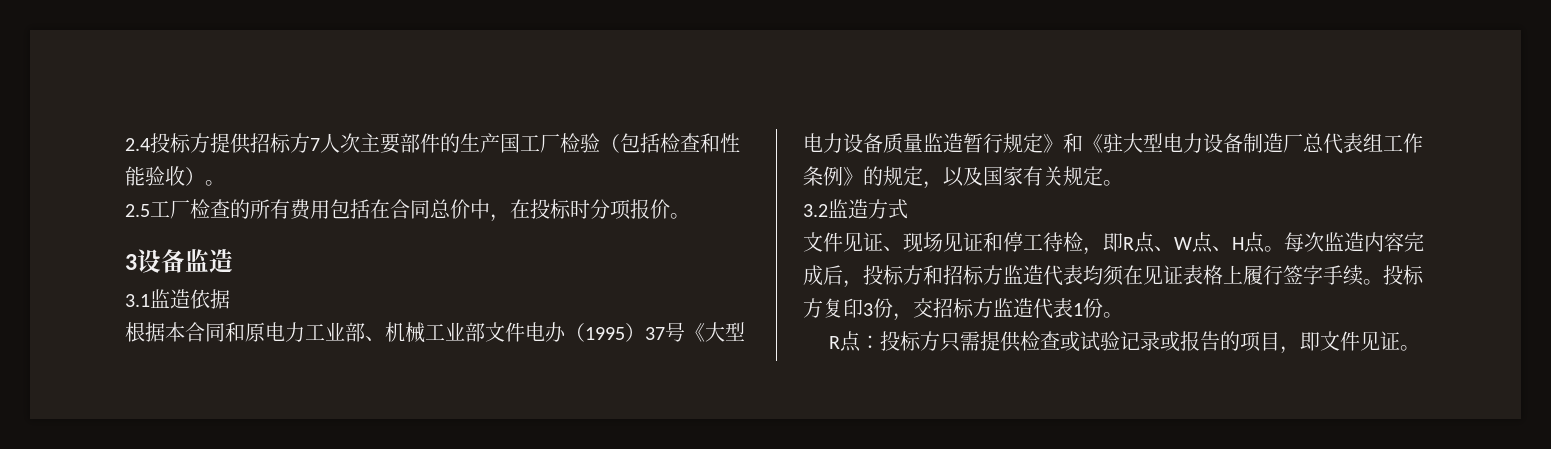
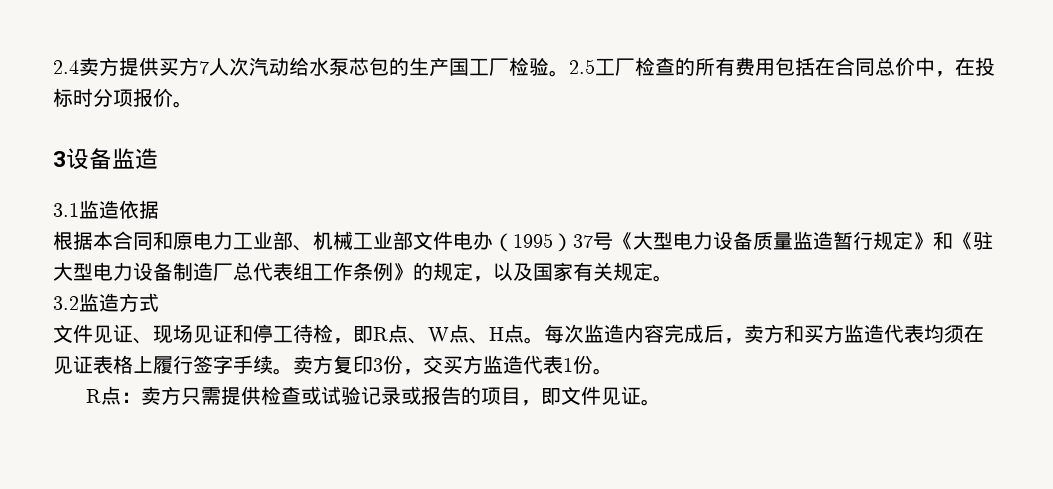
- 2.4投标方提供招标方7人次主要部件的生产国工厂检验（包括检查和性能验收）。
- 2.5工厂检查的所有费用包括在合同总价中，在投标时分项报价。
+ 2.4卖方提供买方7人次汽动给水泵芯包的生产国工厂检验。2.5工厂检查的所有费用包括在合同总价中，在投标时分项报价。
- 每次监造内容完成后，投标方和招标方监造代表均须在见证表格上履行签字手续。
+ 每次监造内容完成后，卖方和买方监造代表均须在见证表格上履行签字手续。
- 投标方复印3份，交招标方监造代表1份。
+ 卖方复印3份，交买方监造代表1份。
- R点：投标方只需提供检查或试验记录或报告的项目，即文件见证。
+ R点：卖方只需提供检查或试验记录或报告的项目，即文件见证。

